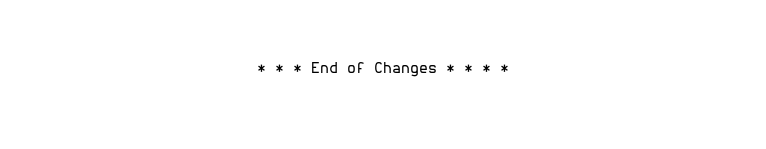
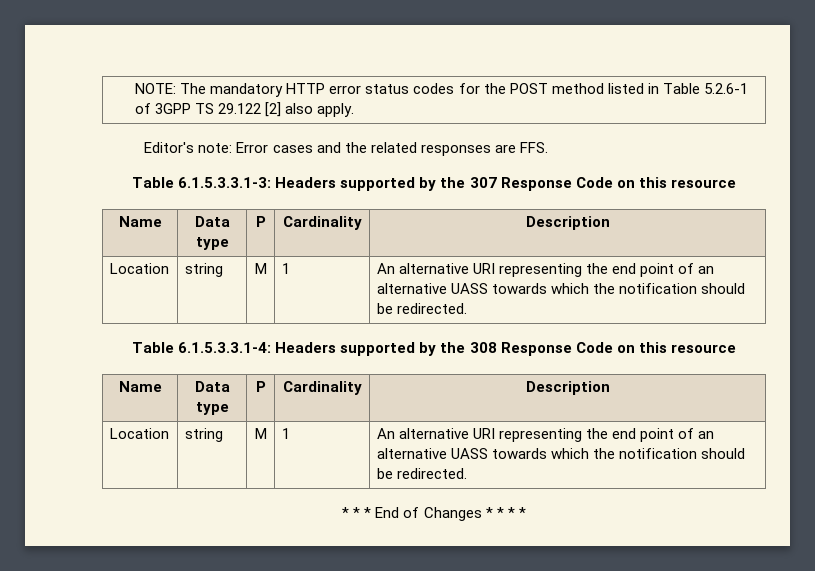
+ NOTE: The mandatory HTTP error status codes for the POST method listed in Table 5.2.6-1 of 3GPP TS 29.122 [2] also apply.
+ Editor's note: Error cases and the related responses are FFS.
+ Table 6.1.5.3.3.1-3: Headers supported by the 307 Response Code on this resource
+ Name | Data type | P | Cardinality | Description
+ Location | string | M | 1 | An alternative URI representing the end point of an alternative UASS towards which the notification should be redirected.
+ Table 6.1.5.3.3.1-4: Headers supported by the 308 Response Code on this resource
+ Name | Data type | P | Cardinality | Description
+ Location | string | M | 1 | An alternative URI representing the end point of an alternative UASS towards which the notification should be redirected.

